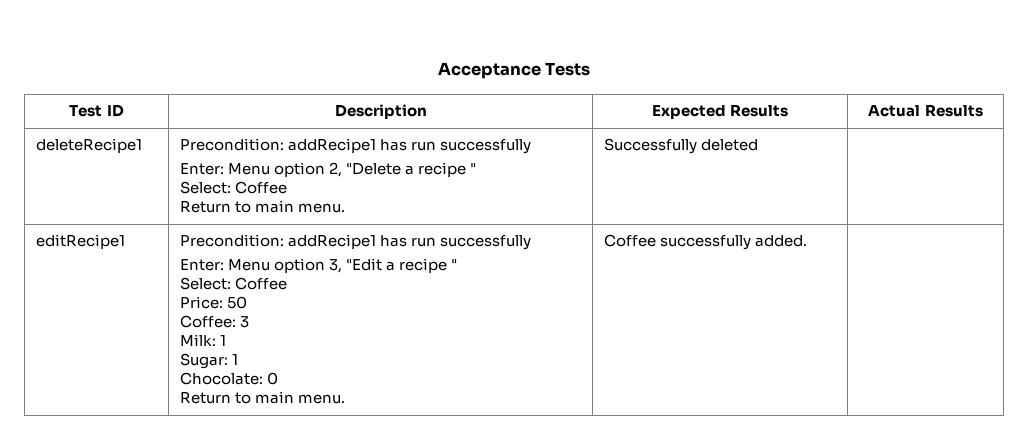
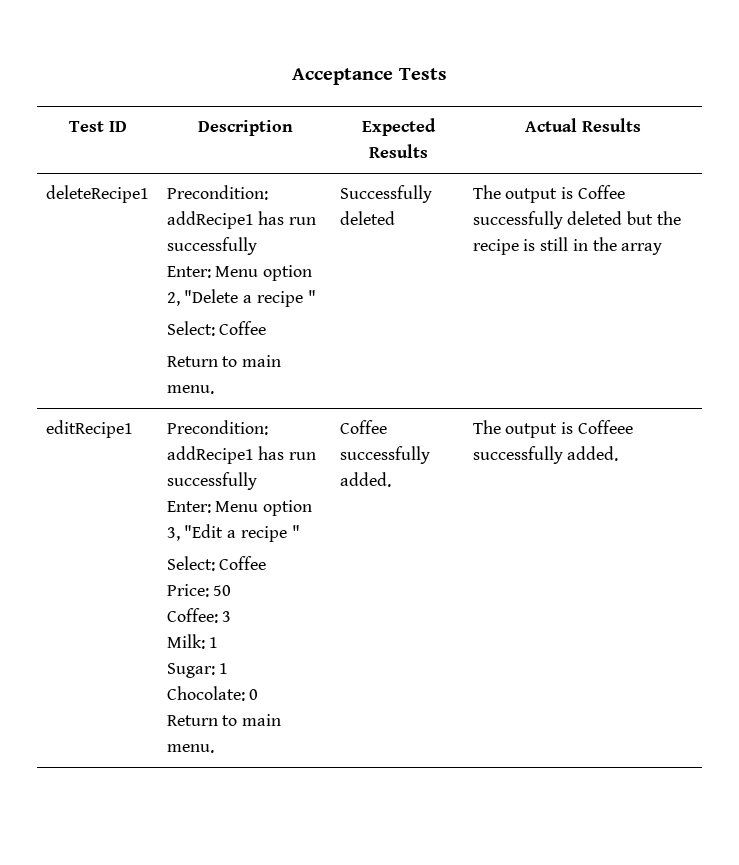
  deleteRecipe1 | Precondition: addRecipe1 has run successfully
  Enter: Menu option 2, "Delete a recipe "
  Select: Coffee
- Return to main menu. | Successfully deleted |
+ Return to main menu. | Successfully deleted | The output is Coffee successfully deleted but the recipe is still in the array
  editRecipe1 | Precondition: addRecipe1 has run successfully
  Enter: Menu option 3, "Edit a recipe "
  Select: Coffee
  Price: 50
  Coffee: 3
  Milk: 1
  Sugar: 1
  Chocolate: 0
- Return to main menu. | Coffee successfully added. |
+ Return to main menu. | Coffee successfully added. | The output is Coffeee successfully added.

